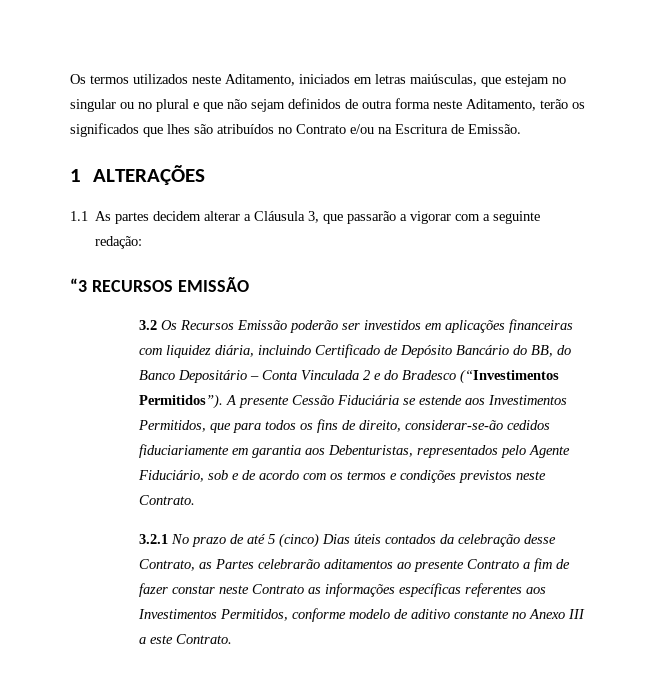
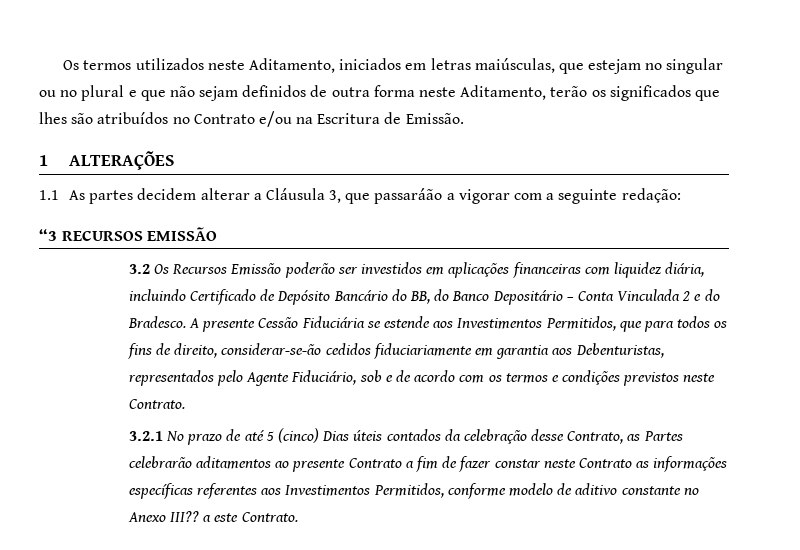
- 1.1 As partes decidem alterar a Cláusula 3, que passarão a vigorar com a seguinte redação:
+ 1.1 As partes decidem alterar a Cláusula 3, que passaráão a vigorar com a seguinte redação:
- 3.2 Os Recursos Emissão poderão ser investidos em aplicações financeiras com liquidez diária, incluindo Certificado de Depósito Bancário do BB, do Banco Depositário – Conta Vinculada 2 e do Bradesco (“Investimentos Permitidos”).
+ 3.2 Os Recursos Emissão poderão ser investidos em aplicações financeiras com liquidez diária, incluindo Certificado de Depósito Bancário do BB, do Banco Depositário – Conta Vinculada 2 e do Bradesco.
- 3.2.1 No prazo de até 5 (cinco) Dias úteis contados da celebração desse Contrato, as Partes celebrarão aditamentos ao presente Contrato a fim de fazer constar neste Contrato as informações específicas referentes aos Investimentos Permitidos, conforme modelo de aditivo constante no Anexo III a este Contrato.
+ 3.2.1 No prazo de até 5 (cinco) Dias úteis contados da celebração desse Contrato, as Partes celebrarão aditamentos ao presente Contrato a fim de fazer constar neste Contrato as informações específicas referentes aos Investimentos Permitidos, conforme modelo de aditivo constante no Anexo III?? a este Contrato.

